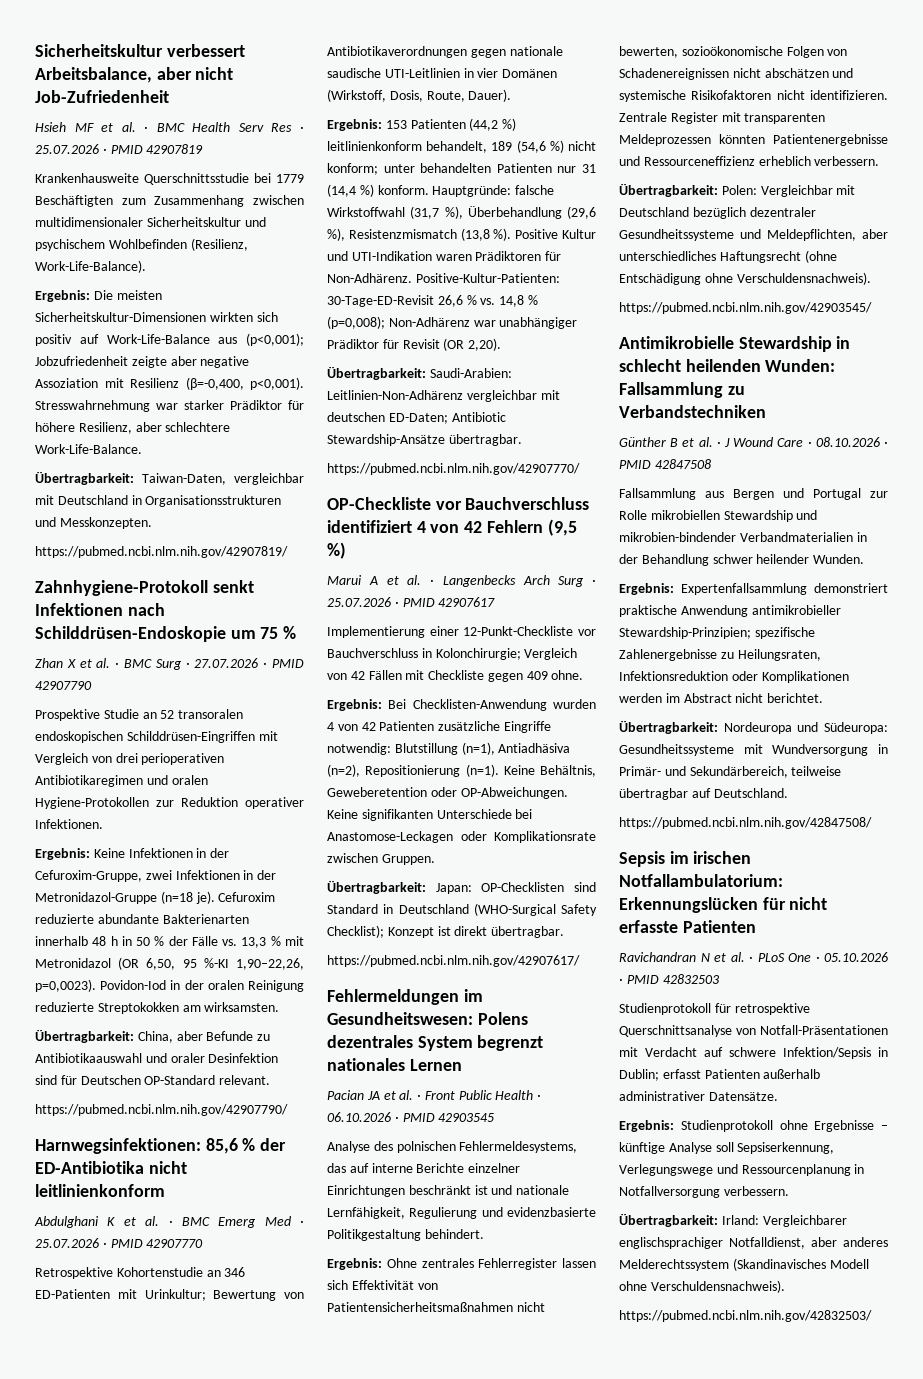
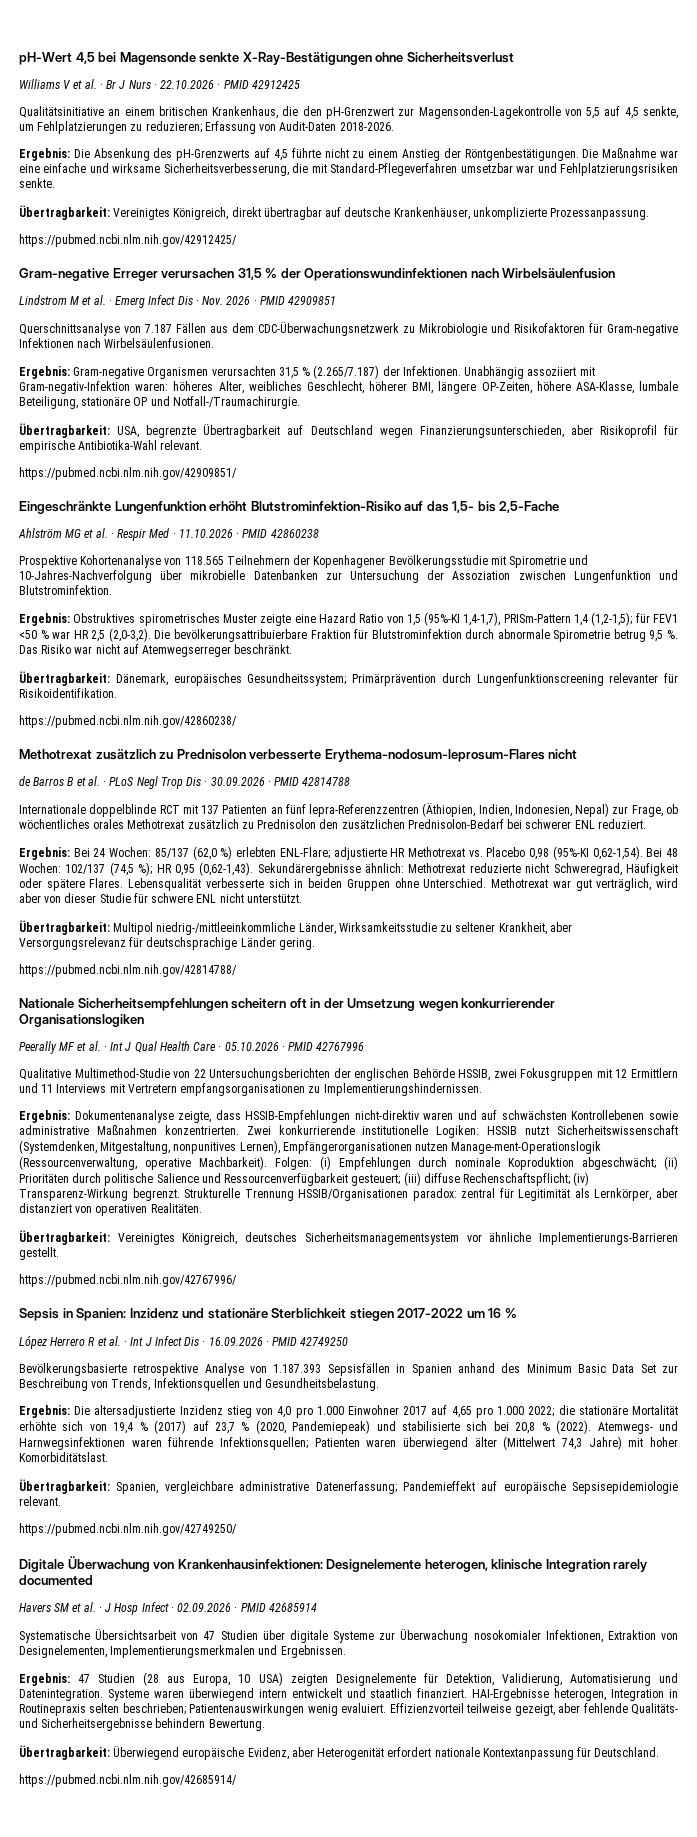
- Sicherheitskultur verbessert Arbeitsbalance, aber nicht Job-Zufriedenheit
- Hsieh MF et al. · BMC Health Serv Res · 25.07.2026 · PMID 42907819
- Krankenhausweite Querschnittsstudie bei 1779 Beschäftigten zum Zusammenhang zwischen multidimensionaler Sicherheitskultur und psychischem Wohlbefinden (Resilienz, Work-Life-Balance).
- Ergebnis: Die meisten Sicherheitskultur-Dimensionen wirkten sich positiv auf Work-Life-Balance aus (p<0,001); Jobzufriedenheit zeigte aber negative Assoziation mit Resilienz (β=-0,400, p<0,001). Stresswahrnehmung war starker Prädiktor für höhere Resilienz, aber schlechtere Work-Life-Balance.
- Übertragbarkeit: Taiwan-Daten, vergleichbar mit Deutschland in Organisationsstrukturen und Messkonzepten.
- https://pubmed.ncbi.nlm.nih.gov/42907819/
- Zahnhygiene-Protokoll senkt Infektionen nach Schilddrüsen-Endoskopie um 75 %
- Zhan X et al. · BMC Surg · 27.07.2026 · PMID 42907790
- Prospektive Studie an 52 transoralen endoskopischen Schilddrüsen-Eingriffen mit Vergleich von drei perioperativen Antibiotikaregimen und oralen Hygiene-Protokollen zur Reduktion operativer Infektionen.
- Ergebnis: Keine Infektionen in der Cefuroxim-Gruppe, zwei Infektionen in der Metronidazol-Gruppe (n=18 je). Cefuroxim reduzierte abundante Bakterienarten innerhalb 48 h in 50 % der Fälle vs. 13,3 % mit Metronidazol (OR 6,50, 95 %-KI 1,90–22,26, p=0,0023). Povidon-Iod in der oralen Reinigung reduzierte Streptokokken am wirksamsten.
- Übertragbarkeit: China, aber Befunde zu Antibiotikaauswahl und oraler Desinfektion sind für Deutschen OP-Standard relevant.
- https://pubmed.ncbi.nlm.nih.gov/42907790/
- Harnwegsinfektionen: 85,6 % der ED-Antibiotika nicht leitlinienkonform
- Abdulghani K et al. · BMC Emerg Med · 25.07.2026 · PMID 42907770
- Retrospektive Kohortenstudie an 346 ED-Patienten mit Urinkultur; Bewertung von Antibiotikaverordnungen gegen nationale saudische UTI-Leitlinien in vier Domänen (Wirkstoff, Dosis, Route, Dauer).
- Ergebnis: 153 Patienten (44,2 %) leitlinienkonform behandelt, 189 (54,6 %) nicht konform; unter behandelten Patienten nur 31 (14,4 %) konform. Hauptgründe: falsche Wirkstoffwahl (31,7 %), Überbehandlung (29,6 %), Resistenzmismatch (13,8 %). Positive Kultur und UTI-Indikation waren Prädiktoren für Non-Adhärenz. Positive-Kultur-Patienten: 30-Tage-ED-Revisit 26,6 % vs. 14,8 % (p=0,008); Non-Adhärenz war unabhängiger Prädiktor für Revisit (OR 2,20).
- Übertragbarkeit: Saudi-Arabien: Leitlinien-Non-Adhärenz vergleichbar mit deutschen ED-Daten; Antibiotic Stewardship-Ansätze übertragbar.
- https://pubmed.ncbi.nlm.nih.gov/42907770/
- OP-Checkliste vor Bauchverschluss identifiziert 4 von 42 Fehlern (9,5 %)
- Marui A et al. · Langenbecks Arch Surg · 25.07.2026 · PMID 42907617
- Implementierung einer 12-Punkt-Checkliste vor Bauchverschluss in Kolonchirurgie; Vergleich von 42 Fällen mit Checkliste gegen 409 ohne.
- Ergebnis: Bei Checklisten-Anwendung wurden 4 von 42 Patienten zusätzliche Eingriffe notwendig: Blutstillung (n=1), Antiadhäsiva (n=2), Repositionierung (n=1). Keine Behältnis, Geweberetention oder OP-Abweichungen. Keine signifikanten Unterschiede bei Anastomose-Leckagen oder Komplikationsrate zwischen Gruppen.
- Übertragbarkeit: Japan: OP-Checklisten sind Standard in Deutschland (WHO-Surgical Safety Checklist); Konzept ist direkt übertragbar.
- https://pubmed.ncbi.nlm.nih.gov/42907617/
- Fehlermeldungen im Gesundheitswesen: Polens dezentrales System begrenzt nationales Lernen
- Pacian JA et al. · Front Public Health · 06.10.2026 · PMID 42903545
- Analyse des polnischen Fehlermeldesystems, das auf interne Berichte einzelner Einrichtungen beschränkt ist und nationale Lernfähigkeit, Regulierung und evidenzbasierte Politikgestaltung behindert.
- Ergebnis: Ohne zentrales Fehlerregister lassen sich Effektivität von Patientensicherheitsmaßnahmen nicht bewerten, sozioökonomische Folgen von Schadenereignissen nicht abschätzen und systemische Risikofaktoren nicht identifizieren. Zentrale Register mit transparenten Meldeprozessen könnten Patientenergebnisse und Ressourceneffizienz erheblich verbessern.
- Übertragbarkeit: Polen: Vergleichbar mit Deutschland bezüglich dezentraler Gesundheitssysteme und Meldepflichten, aber unterschiedliches Haftungsrecht (ohne Entschädigung ohne Verschuldensnachweis).
- https://pubmed.ncbi.nlm.nih.gov/42903545/
- Antimikrobielle Stewardship in schlecht heilenden Wunden: Fallsammlung zu Verbandstechniken
- Günther B et al. · J Wound Care · 08.10.2026 · PMID 42847508
- Fallsammlung aus Bergen und Portugal zur Rolle mikrobiellen Stewardship und mikrobien-bindender Verbandmaterialien in der Behandlung schwer heilender Wunden.
- Ergebnis: Expertenfallsammlung demonstriert praktische Anwendung antimikrobieller Stewardship-Prinzipien; spezifische Zahlenergebnisse zu Heilungsraten, Infektionsreduktion oder Komplikationen werden im Abstract nicht berichtet.
- Übertragbarkeit: Nordeuropa und Südeuropa: Gesundheitssysteme mit Wundversorgung in Primär- und Sekundärbereich, teilweise übertragbar auf Deutschland.
- https://pubmed.ncbi.nlm.nih.gov/42847508/
- Sepsis im irischen Notfallambulatorium: Erkennungslücken für nicht erfasste Patienten
- Ravichandran N et al. · PLoS One · 05.10.2026 · PMID 42832503
- Studienprotokoll für retrospektive Querschnittsanalyse von Notfall-Präsentationen mit Verdacht auf schwere Infektion/Sepsis in Dublin; erfasst Patienten außerhalb administrativer Datensätze.
- Ergebnis: Studienprotokoll ohne Ergebnisse – künftige Analyse soll Sepsiserkennung, Verlegungswege und Ressourcenplanung in Notfallversorgung verbessern.
- Übertragbarkeit: Irland: Vergleichbarer englischsprachiger Notfalldienst, aber anderes Melderechtssystem (Skandinavisches Modell ohne Verschuldensnachweis).
- https://pubmed.ncbi.nlm.nih.gov/42832503/
+ pH-Wert 4,5 bei Magensonde senkte X-Ray-Bestätigungen ohne Sicherheitsverlust
+ Williams V et al. · Br J Nurs · 22.10.2026 · PMID 42912425
+ Qualitätsinitiative an einem britischen Krankenhaus, die den pH-Grenzwert zur Magensonden-Lagekontrolle von 5,5 auf 4,5 senkte, um Fehlplatzierungen zu reduzieren; Erfassung von Audit-Daten 2018-2026.
+ Ergebnis: Die Absenkung des pH-Grenzwerts auf 4,5 führte nicht zu einem Anstieg der Röntgenbestätigungen. Die Maßnahme war eine einfache und wirksame Sicherheitsverbesserung, die mit Standard-Pflegeverfahren umsetzbar war und Fehlplatzierungsrisiken senkte.
+ Übertragbarkeit: Vereinigtes Königreich, direkt übertragbar auf deutsche Krankenhäuser, unkomplizierte Prozessanpassung.
+ https://pubmed.ncbi.nlm.nih.gov/42912425/
+ Gram-negative Erreger verursachen 31,5 % der Operationswundinfektionen nach Wirbelsäulenfusion
+ Lindstrom M et al. · Emerg Infect Dis · Nov. 2026 · PMID 42909851
+ Querschnittsanalyse von 7.187 Fällen aus dem CDC-Überwachungsnetzwerk zu Mikrobiologie und Risikofaktoren für Gram-negative Infektionen nach Wirbelsäulenfusionen.
+ Ergebnis: Gram-negative Organismen verursachten 31,5 % (2.265/7.187) der Infektionen. Unabhängig assoziiert mit Gram-negativ-Infektion waren: höheres Alter, weibliches Geschlecht, höherer BMI, längere OP-Zeiten, höhere ASA-Klasse, lumbale Beteiligung, stationäre OP und Notfall-/Traumachirurgie.
+ Übertragbarkeit: USA, begrenzte Übertragbarkeit auf Deutschland wegen Finanzierungsunterschieden, aber Risikoprofil für empirische Antibiotika-Wahl relevant.
+ https://pubmed.ncbi.nlm.nih.gov/42909851/
+ Eingeschränkte Lungenfunktion erhöht Blutstrominfektion-Risiko auf das 1,5- bis 2,5-Fache
+ Ahlström MG et al. · Respir Med · 11.10.2026 · PMID 42860238
+ Prospektive Kohortenanalyse von 118.565 Teilnehmern der Kopenhagener Bevölkerungsstudie mit Spirometrie und 10-Jahres-Nachverfolgung über mikrobielle Datenbanken zur Untersuchung der Assoziation zwischen Lungenfunktion und Blutstrominfektion.
+ Ergebnis: Obstruktives spirometrisches Muster zeigte eine Hazard Ratio von 1,5 (95%-KI 1,4-1,7), PRISm-Pattern 1,4 (1,2-1,5); für FEV1 <50 % war HR 2,5 (2,0-3,2). Die bevölkerungsattribuierbare Fraktion für Blutstrominfektion durch abnormale Spirometrie betrug 9,5 %. Das Risiko war nicht auf Atemwegserreger beschränkt.
+ Übertragbarkeit: Dänemark, europäisches Gesundheitssystem; Primärprävention durch Lungenfunktionscreening relevanter für Risikoidentifikation.
+ https://pubmed.ncbi.nlm.nih.gov/42860238/
+ Methotrexat zusätzlich zu Prednisolon verbesserte Erythema-nodosum-leprosum-Flares nicht
+ de Barros B et al. · PLoS Negl Trop Dis · 30.09.2026 · PMID 42814788
+ Internationale doppelblinde RCT mit 137 Patienten an fünf lepra-Referenzzentren (Äthiopien, Indien, Indonesien, Nepal) zur Frage, ob wöchentliches orales Methotrexat zusätzlich zu Prednisolon den zusätzlichen Prednisolon-Bedarf bei schwerer ENL reduziert.
+ Ergebnis: Bei 24 Wochen: 85/137 (62,0 %) erlebten ENL-Flare; adjustierte HR Methotrexat vs. Placebo 0,98 (95%-KI 0,62-1,54). Bei 48 Wochen: 102/137 (74,5 %); HR 0,95 (0,62-1,43). Sekundärergebnisse ähnlich: Methotrexat reduzierte nicht Schweregrad, Häufigkeit oder spätere Flares. Lebensqualität verbesserte sich in beiden Gruppen ohne Unterschied. Methotrexat war gut verträglich, wird aber von dieser Studie für schwere ENL nicht unterstützt.
+ Übertragbarkeit: Multipol niedrig-/mittleeinkommliche Länder, Wirksamkeitsstudie zu seltener Krankheit, aber Versorgungsrelevanz für deutschsprachige Länder gering.
+ https://pubmed.ncbi.nlm.nih.gov/42814788/
+ Nationale Sicherheitsempfehlungen scheitern oft in der Umsetzung wegen konkurrierender Organisationslogiken
+ Peerally MF et al. · Int J Qual Health Care · 05.10.2026 · PMID 42767996
+ Qualitative Multimethod-Studie von 22 Untersuchungsberichten der englischen Behörde HSSIB, zwei Fokusgruppen mit 12 Ermittlern und 11 Interviews mit Vertretern empfangsorganisationen zu Implementierungshindernissen.
+ Ergebnis: Dokumentenanalyse zeigte, dass HSSIB-Empfehlungen nicht-direktiv waren und auf schwächsten Kontrollebenen sowie administrative Maßnahmen konzentrierten. Zwei konkurrierende institutionelle Logiken: HSSIB nutzt Sicherheitswissenschaft (Systemdenken, Mitgestaltung, nonpunitives Lernen), Empfängerorganisationen nutzen Manage-ment-Operationslogik (Ressourcenverwaltung, operative Machbarkeit). Folgen: (i) Empfehlungen durch nominale Koproduktion abgeschwächt; (ii) Prioritäten durch politische Salience und Ressourcenverfügbarkeit gesteuert; (iii) diffuse Rechenschaftspflicht; (iv) Transparenz-Wirkung begrenzt. Strukturelle Trennung HSSIB/Organisationen paradox: zentral für Legitimität als Lernkörper, aber distanziert von operativen Realitäten.
+ Übertragbarkeit: Vereinigtes Königreich, deutsches Sicherheitsmanagementsystem vor ähnliche Implementierungs-Barrieren gestellt.
+ https://pubmed.ncbi.nlm.nih.gov/42767996/
+ Sepsis in Spanien: Inzidenz und stationäre Sterblichkeit stiegen 2017-2022 um 16 %
+ López Herrero R et al. · Int J Infect Dis · 16.09.2026 · PMID 42749250
+ Bevölkerungsbasierte retrospektive Analyse von 1.187.393 Sepsisfällen in Spanien anhand des Minimum Basic Data Set zur Beschreibung von Trends, Infektionsquellen und Gesundheitsbelastung.
+ Ergebnis: Die altersadjustierte Inzidenz stieg von 4,0 pro 1.000 Einwohner 2017 auf 4,65 pro 1.000 2022; die stationäre Mortalität erhöhte sich von 19,4 % (2017) auf 23,7 % (2020, Pandemiepeak) und stabilisierte sich bei 20,8 % (2022). Atemwegs- und Harnwegsinfektionen waren führende Infektionsquellen; Patienten waren überwiegend älter (Mittelwert 74,3 Jahre) mit hoher Komorbiditätslast.
+ Übertragbarkeit: Spanien, vergleichbare administrative Datenerfassung; Pandemieffekt auf europäische Sepsisepidemiologie relevant.
+ https://pubmed.ncbi.nlm.nih.gov/42749250/
+ Digitale Überwachung von Krankenhausinfektionen: Designelemente heterogen, klinische Integration rarely documented
+ Havers SM et al. · J Hosp Infect · 02.09.2026 · PMID 42685914
+ Systematische Übersichtsarbeit von 47 Studien über digitale Systeme zur Überwachung nosokomialer Infektionen, Extraktion von Designelementen, Implementierungsmerkmalen und Ergebnissen.
+ Ergebnis: 47 Studien (28 aus Europa, 10 USA) zeigten Designelemente für Detektion, Validierung, Automatisierung und Datenintegration. Systeme waren überwiegend intern entwickelt und staatlich finanziert. HAI-Ergebnisse heterogen, Integration in Routinepraxis selten beschrieben; Patientenauswirkungen wenig evaluiert. Effizienzvorteil teilweise gezeigt, aber fehlende Qualitäts- und Sicherheitsergebnisse behindern Bewertung.
+ Übertragbarkeit: Überwiegend europäische Evidenz, aber Heterogenität erfordert nationale Kontextanpassung für Deutschland.
+ https://pubmed.ncbi.nlm.nih.gov/42685914/

